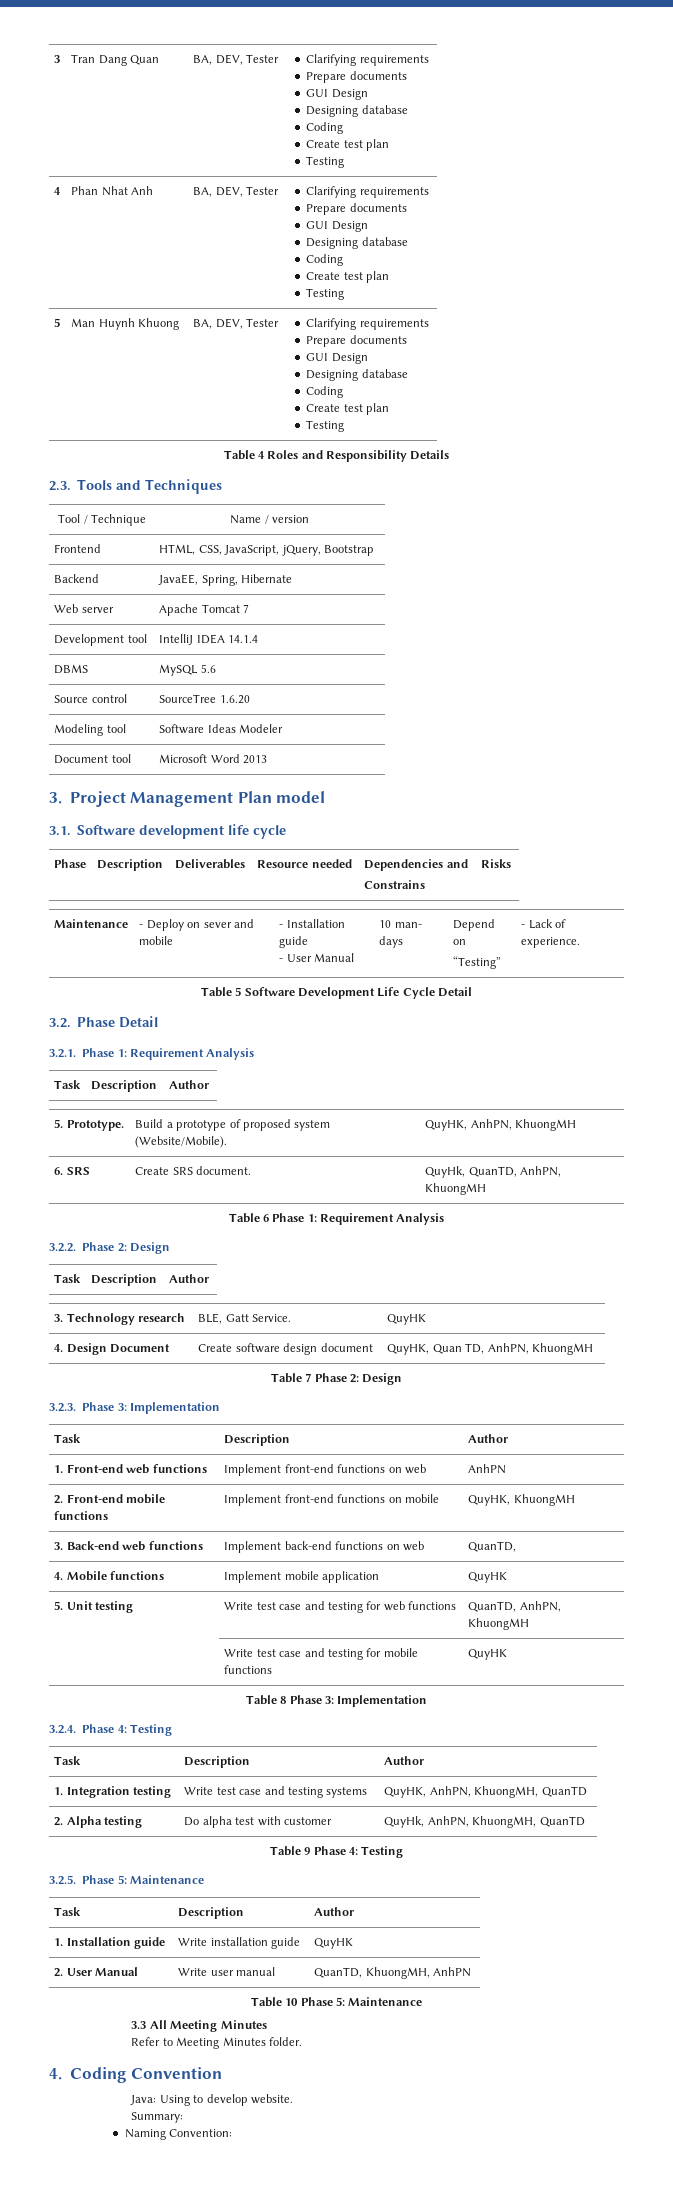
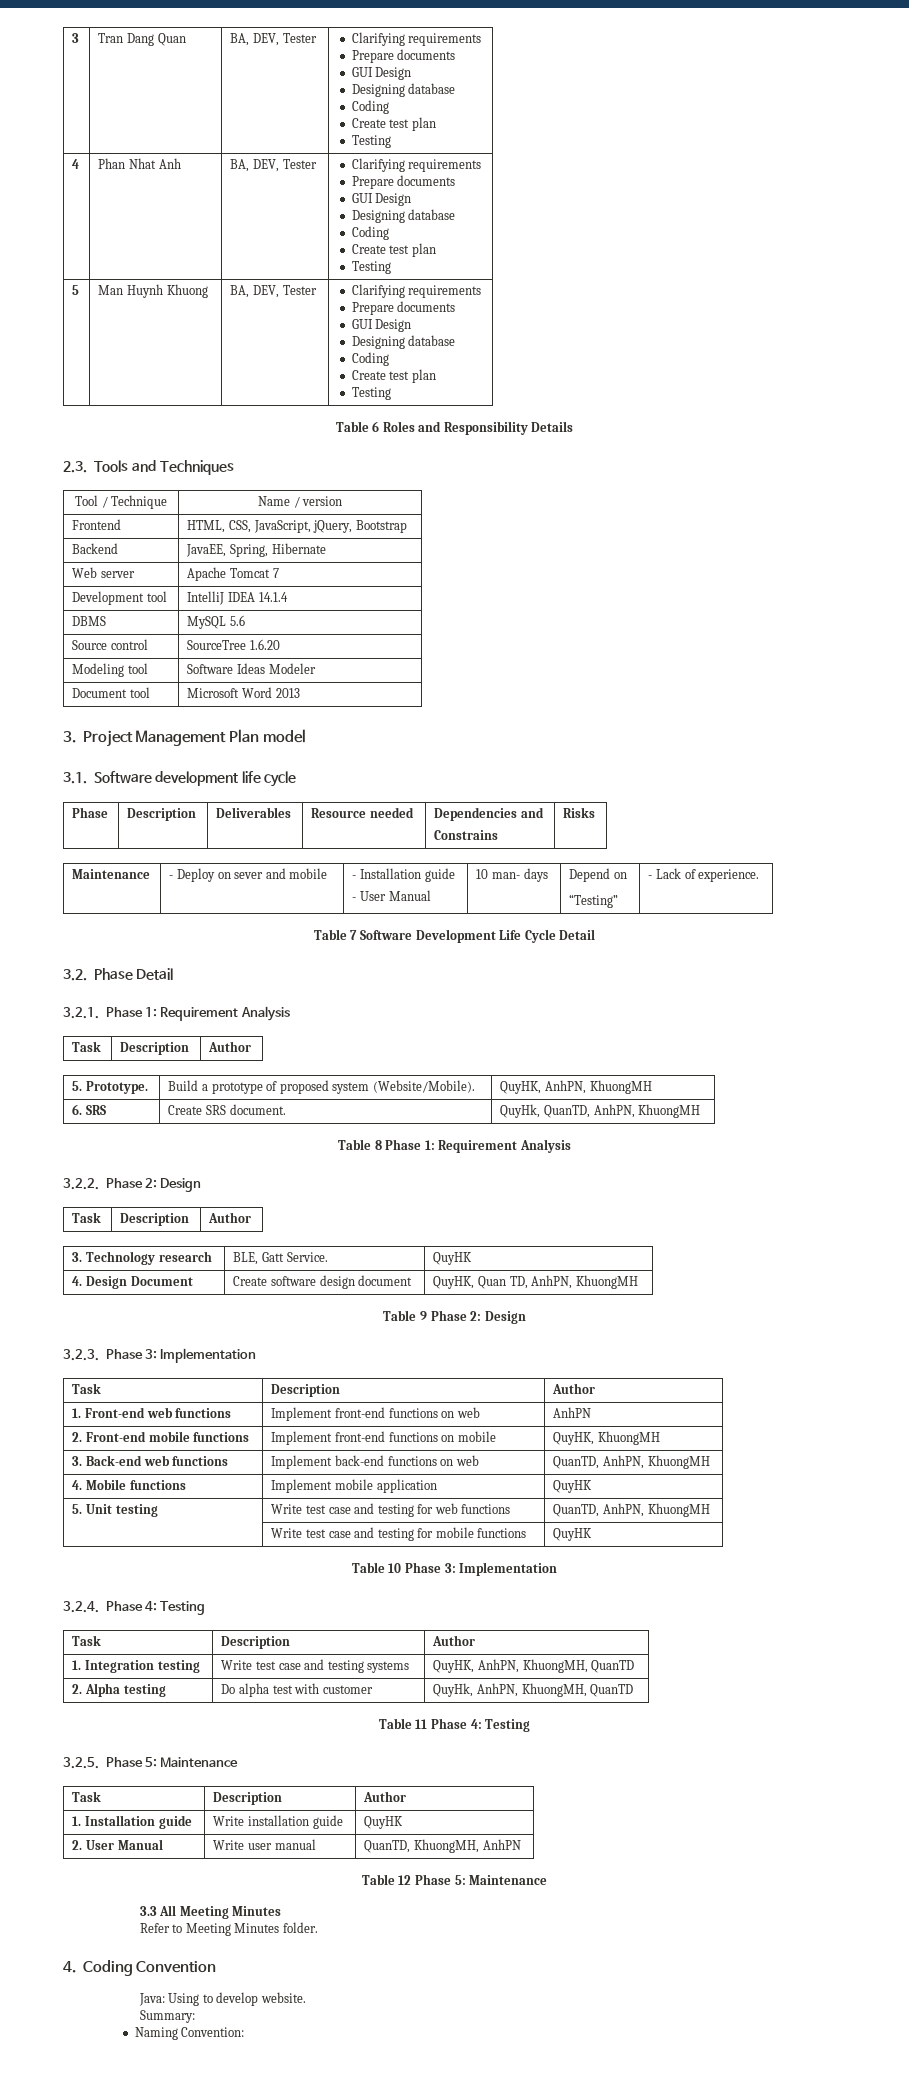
- Table 4 Roles and Responsibility Details
+ Table 6 Roles and Responsibility Details
- Table 5 Software Development Life Cycle Detail
+ Table 7 Software Development Life Cycle Detail
- Table 6 Phase 1: Requirement Analysis
+ Table 8 Phase 1: Requirement Analysis
- Table 7 Phase 2: Design
+ Table 9 Phase 2: Design
- 3. Back-end web functions | Implement back-end functions on web | QuanTD,
+ 3. Back-end web functions | Implement back-end functions on web | QuanTD, AnhPN, KhuongMH
- Table 8 Phase 3: Implementation
+ Table 10 Phase 3: Implementation
- Table 9 Phase 4: Testing
+ Table 11 Phase 4: Testing
- Table 10 Phase 5: Maintenance
+ Table 12 Phase 5: Maintenance

